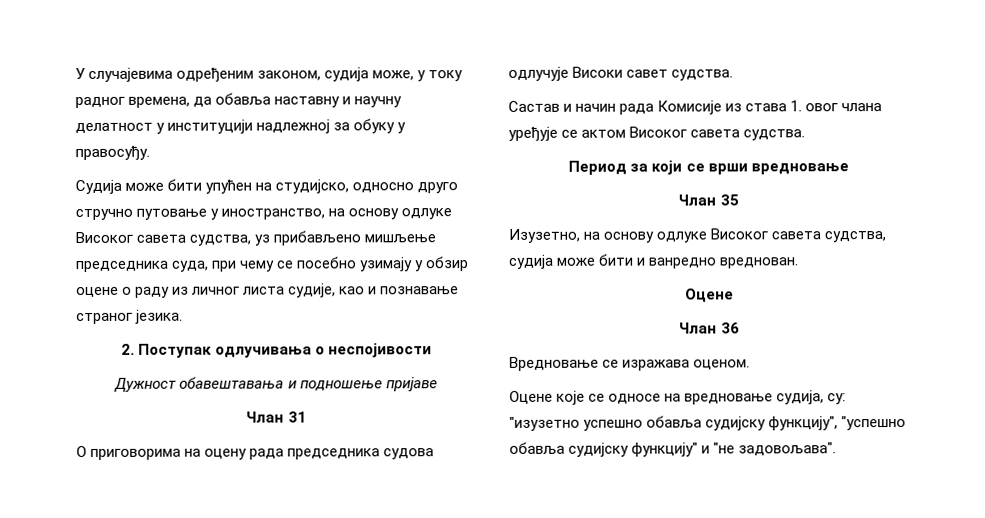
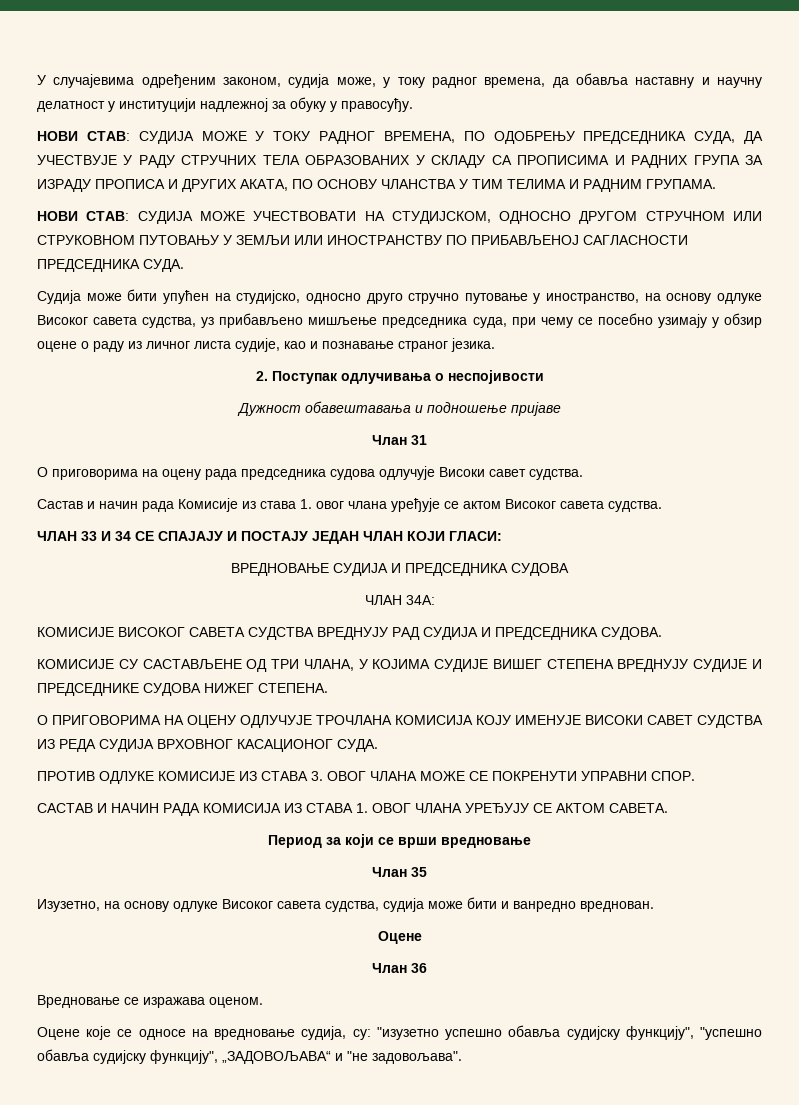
+ НОВИ СТАВ: СУДИЈА МОЖЕ У ТОКУ РАДНОГ ВРЕМЕНА, ПО ОДОБРЕЊУ ПРЕДСЕДНИКА СУДА, ДА УЧЕСТВУЈЕ У РАДУ СТРУЧНИХ ТЕЛА ОБРАЗОВАНИХ У СКЛАДУ СА ПРОПИСИМА И РАДНИХ ГРУПА ЗА ИЗРАДУ ПРОПИСА И ДРУГИХ АКАТА, ПО ОСНОВУ ЧЛАНСТВА У ТИМ ТЕЛИМА И РАДНИМ ГРУПАМА.
+ НОВИ СТАВ: СУДИЈА МОЖЕ УЧЕСТВОВАТИ НА СТУДИЈСКОМ, ОДНОСНО ДРУГОМ СТРУЧНОМ ИЛИ СТРУКОВНОМ ПУТОВАЊУ У ЗЕМЉИ ИЛИ ИНОСТРАНСТВУ ПО ПРИБАВЉЕНОЈ САГЛАСНОСТИ ПРЕДСЕДНИКА СУДА.
+ ЧЛАН 33 И 34 СЕ СПАЈАЈУ И ПОСТАЈУ ЈЕДАН ЧЛАН КОЈИ ГЛАСИ:
+ ВРЕДНОВАЊЕ СУДИЈА И ПРЕДСЕДНИКА СУДОВА
+ ЧЛАН 34А:
+ КОМИСИЈЕ ВИСОКОГ САВЕТА СУДСТВА ВРЕДНУЈУ РАД СУДИЈА И ПРЕДСЕДНИКА СУДОВА.
+ КОМИСИЈЕ СУ САСТАВЉЕНЕ ОД ТРИ ЧЛАНА, У КОЈИМА СУДИЈЕ ВИШЕГ СТЕПЕНА ВРЕДНУЈУ СУДИЈЕ И ПРЕДСЕДНИКЕ СУДОВА НИЖЕГ СТЕПЕНА.
+ О ПРИГОВОРИМА НА ОЦЕНУ ОДЛУЧУЈЕ ТРОЧЛАНА КОМИСИЈА КОЈУ ИМЕНУЈЕ ВИСОКИ САВЕТ СУДСТВА ИЗ РЕДА СУДИЈА ВРХОВНОГ КАСАЦИОНОГ СУДА.
+ ПРОТИВ ОДЛУКЕ КОМИСИЈЕ ИЗ СТАВА 3. ОВОГ ЧЛАНА МОЖЕ СЕ ПОКРЕНУТИ УПРАВНИ СПОР.
+ САСТАВ И НАЧИН РАДА КОМИСИЈА ИЗ СТАВА 1. ОВОГ ЧЛАНА УРЕЂУЈУ СЕ АКТОМ САВЕТА.
- Оцене које се односе на вредновање судија, су: "изузетно успешно обавља судијску функцију", "успешно обавља судијску функцију" и "не задовољава".
+ Оцене које се односе на вредновање судија, су: "изузетно успешно обавља судијску функцију", "успешно обавља судијску функцију", „ЗАДОВОЉАВА“ и "не задовољава".

